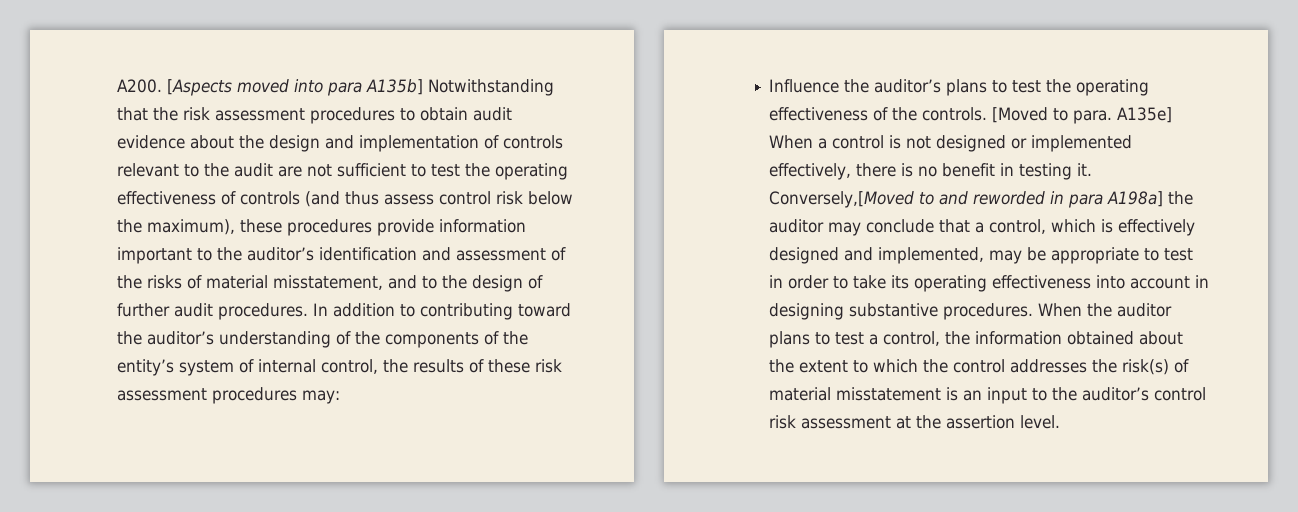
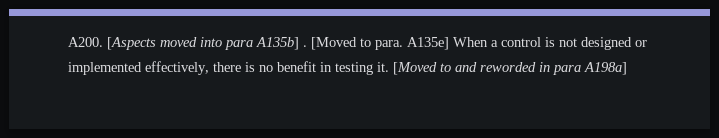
- [Aspects moved into para A135b] Notwithstanding that the risk assessment procedures to obtain audit evidence about the design and implementation of controls relevant to the audit are not sufficient to test the operating effectiveness of controls (and thus assess control risk below the maximum), these procedures provide information important to the auditor’s identification and assessment of the risks of material misstatement, and to the design of further audit procedures. In addition to contributing toward the auditor’s understanding of the components of the entity’s system of internal control, the results of these risk assessment procedures may:
- Influence the auditor’s plans to test the operating effectiveness of the controls.
+ [Aspects moved into para A135b] .
- Conversely,[Moved to and reworded in para A198a] the auditor may conclude that a control, which is effectively designed and implemented, may be appropriate to test in order to take its operating effectiveness into account in designing substantive procedures. When the auditor plans to test a control, the information obtained about the extent to which the control addresses the risk(s) of material misstatement is an input to the auditor’s control risk assessment at the assertion level.
+ [Moved to and reworded in para A198a]

